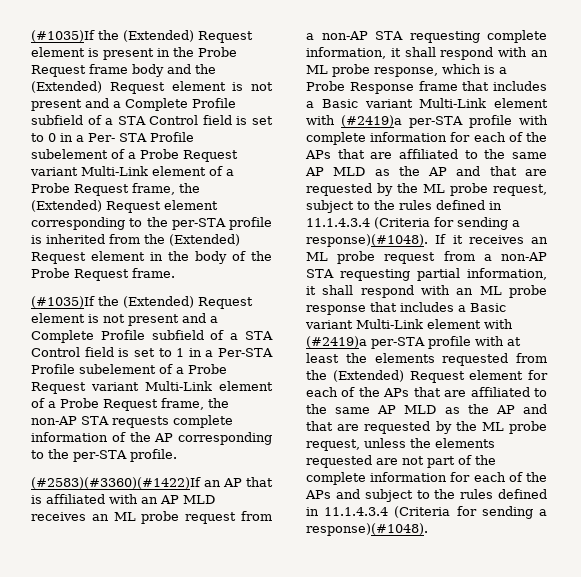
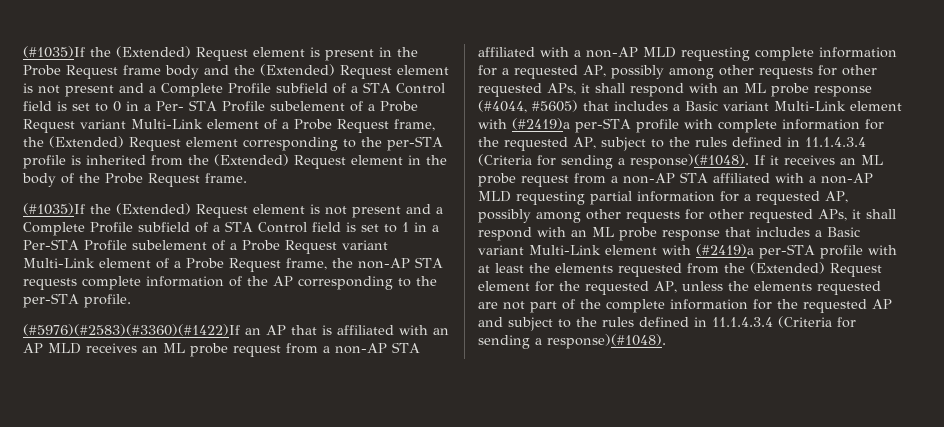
- (#2583)(#3360)(#1422)If an AP that is affiliated with an AP MLD receives an ML probe request from a non-AP STA requesting complete information, it shall respond with an ML probe response, which is a Probe Response frame that includes a Basic variant Multi-Link element with (#2419)a per-STA profile with complete information for each of the APs that are affiliated to the same AP MLD as the AP and that are requested by the ML probe request, subject to the rules defined in 11.1.4.3.4 (Criteria for sending a response)(#1048).
+ (#5976)(#2583)(#3360)(#1422)If an AP that is affiliated with an AP MLD receives an ML probe request from a non-AP STA affiliated with a non-AP MLD requesting complete information for a requested AP, possibly among other requests for other requested APs, it shall respond with an ML probe response (#4044, #5605) that includes a Basic variant Multi-Link element with (#2419)a per-STA profile with complete information for the requested AP, subject to the rules defined in 11.1.4.3.4 (Criteria for sending a response)(#1048).
- If it receives an ML probe request from a non-AP STA requesting partial information, it shall respond with an ML probe response that includes a Basic variant Multi-Link element with (#2419)a per-STA profile with at least the elements requested from the (Extended) Request element for each of the APs that are affiliated to the same AP MLD as the AP and that are requested by the ML probe request, unless the elements requested are not part of the complete information for each of the APs and subject to the rules defined in 11.1.4.3.4 (Criteria for sending a response)(#1048).
+ If it receives an ML probe request from a non-AP STA affiliated with a non-AP MLD requesting partial information for a requested AP, possibly among other requests for other requested APs, it shall respond with an ML probe response that includes a Basic variant Multi-Link element with (#2419)a per-STA profile with at least the elements requested from the (Extended) Request element for the requested AP, unless the elements requested are not part of the complete information for the requested AP and subject to the rules defined in 11.1.4.3.4 (Criteria for sending a response)(#1048).

